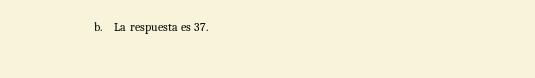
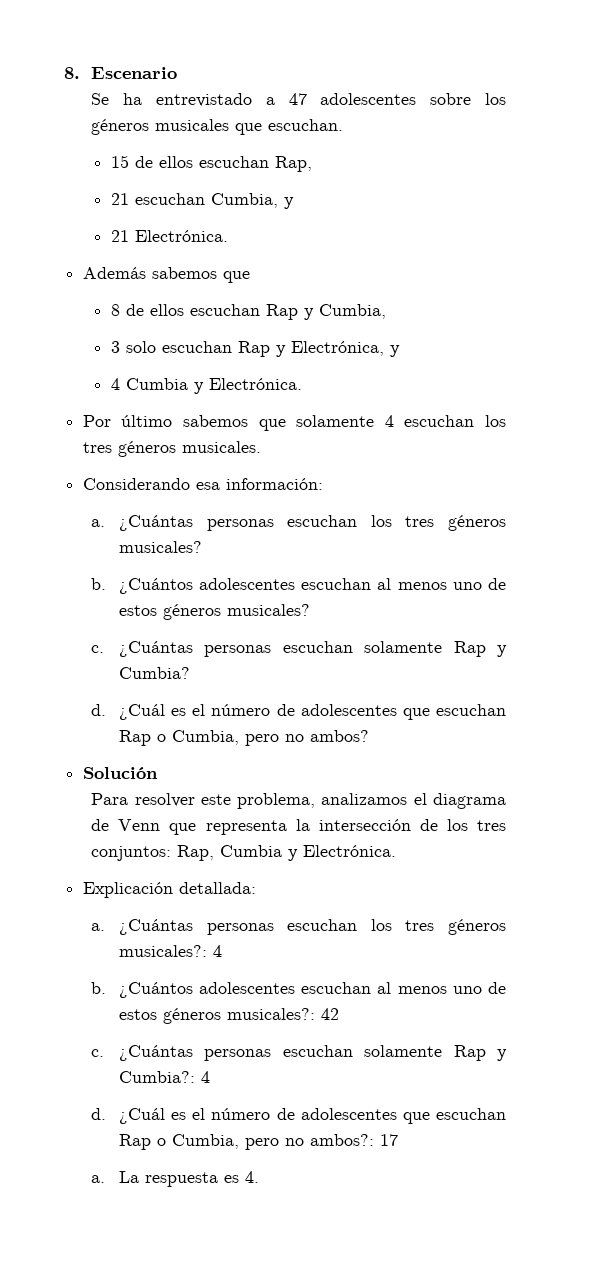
- b.
+ 8. Escenario
+ Se ha entrevistado a 47 adolescentes sobre los géneros musicales que escuchan.
+ 15 de ellos escuchan Rap,
+ 21 escuchan Cumbia, y
+ 21 Electrónica.
+ Además sabemos que
+ 8 de ellos escuchan Rap y Cumbia,
+ 3 solo escuchan Rap y Electrónica, y
+ 4 Cumbia y Electrónica.
+ Por último sabemos que solamente 4 escuchan los tres géneros musicales.
+ Considerando esa información:
+ a. ¿Cuántas personas escuchan los tres géneros musicales?
+ b. ¿Cuántos adolescentes escuchan al menos uno de estos géneros musicales?
+ c. ¿Cuántas personas escuchan solamente Rap y Cumbia?
+ d. ¿Cuál es el número de adolescentes que escuchan Rap o Cumbia, pero no ambos?
+ Solución
+ Para resolver este problema, analizamos el diagrama de Venn que representa la intersección de los tres conjuntos: Rap, Cumbia y Electrónica.
+ Explicación detallada:
+ a. ¿Cuántas personas escuchan los tres géneros musicales?: 4
+ b. ¿Cuántos adolescentes escuchan al menos uno de estos géneros musicales?: 42
+ c. ¿Cuántas personas escuchan solamente Rap y Cumbia?: 4
+ d. ¿Cuál es el número de adolescentes que escuchan Rap o Cumbia, pero no ambos?: 17
+ a.
- La respuesta es 37.
+ La respuesta es 4.

